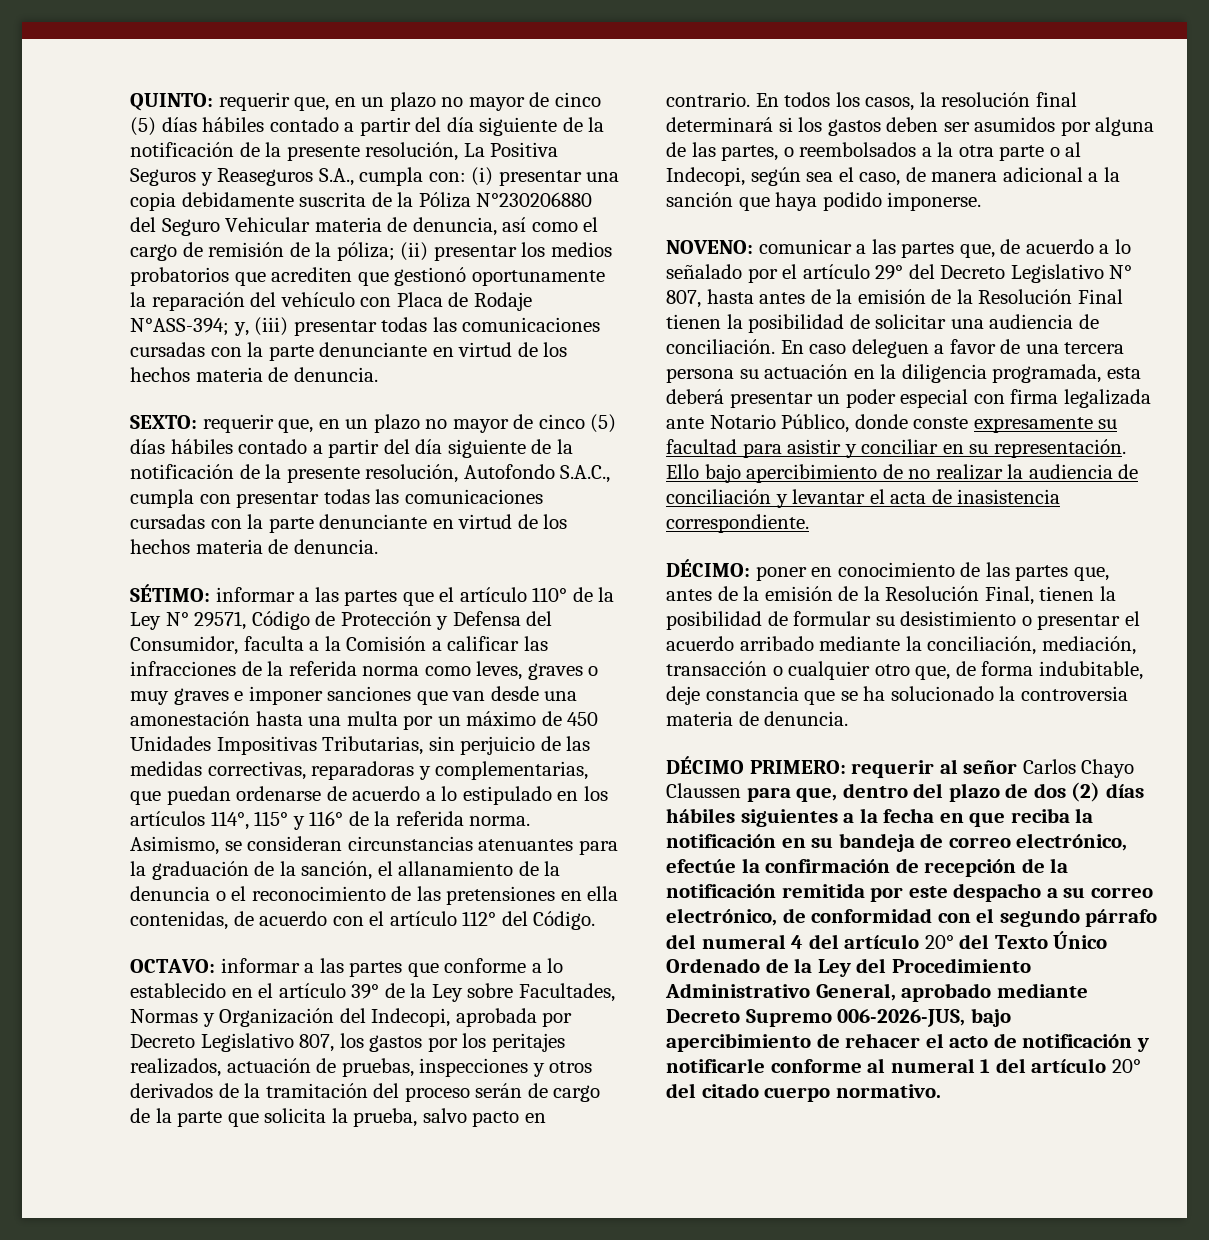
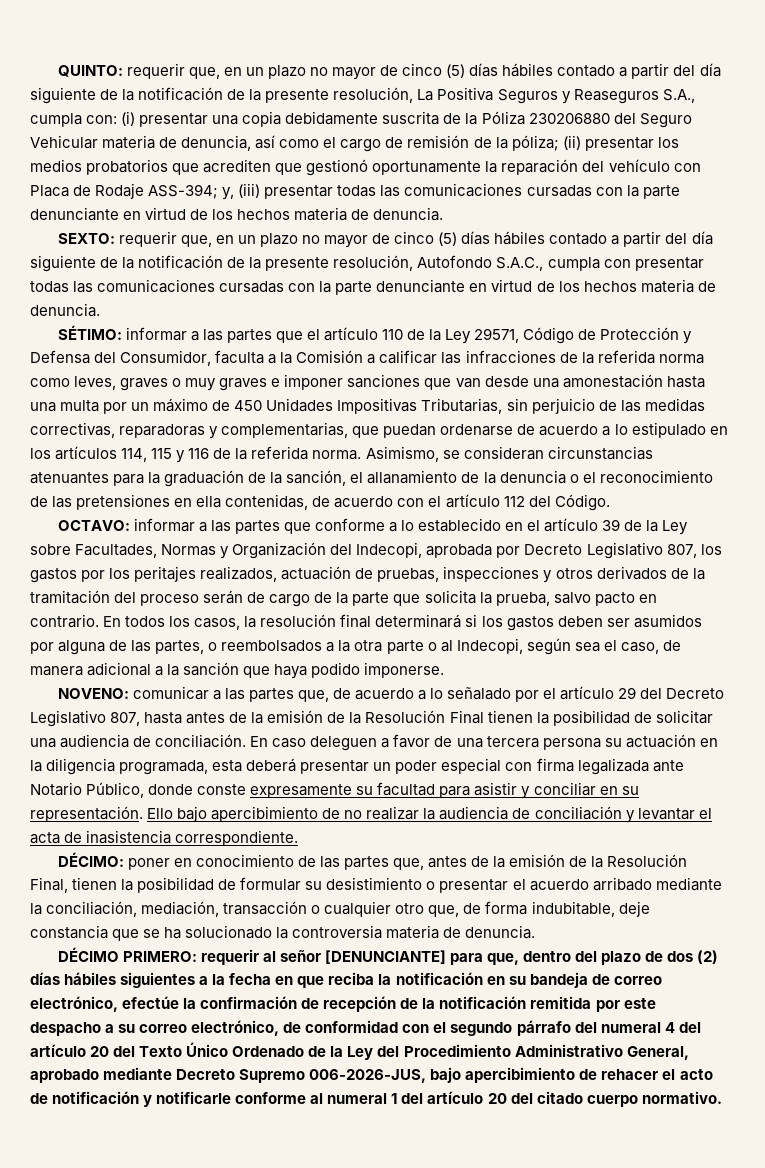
- (i) presentar una copia debidamente suscrita de la Póliza N°230206880 del Seguro Vehicular materia de denuncia, así como el cargo de remisión de la póliza;
+ (i) presentar una copia debidamente suscrita de la Póliza 230206880 del Seguro Vehicular materia de denuncia, así como el cargo de remisión de la póliza;
- (ii) presentar los medios probatorios que acrediten que gestionó oportunamente la reparación del vehículo con Placa de Rodaje N°ASS-394;
+ (ii) presentar los medios probatorios que acrediten que gestionó oportunamente la reparación del vehículo con Placa de Rodaje ASS-394;
- informar a las partes que el artículo 110° de la Ley N° 29571, Código de Protección y Defensa del Consumidor, faculta a la Comisión a calificar las infracciones de la referida norma como leves, graves o muy graves e imponer sanciones que van desde una amonestación hasta una multa por un máximo de 450 Unidades Impositivas Tributarias, sin perjuicio de las medidas correctivas, reparadoras y complementarias, que puedan ordenarse de acuerdo a lo estipulado en los artículos 114°, 115° y 116° de la referida norma.
+ informar a las partes que el artículo 110 de la Ley 29571, Código de Protección y Defensa del Consumidor, faculta a la Comisión a calificar las infracciones de la referida norma como leves, graves o muy graves e imponer sanciones que van desde una amonestación hasta una multa por un máximo de 450 Unidades Impositivas Tributarias, sin perjuicio de las medidas correctivas, reparadoras y complementarias, que puedan ordenarse de acuerdo a lo estipulado en los artículos 114, 115 y 116 de la referida norma.
- Asimismo, se consideran circunstancias atenuantes para la graduación de la sanción, el allanamiento de la denuncia o el reconocimiento de las pretensiones en ella contenidas, de acuerdo con el artículo 112° del Código.
+ Asimismo, se consideran circunstancias atenuantes para la graduación de la sanción, el allanamiento de la denuncia o el reconocimiento de las pretensiones en ella contenidas, de acuerdo con el artículo 112 del Código.
- OCTAVO: informar a las partes que conforme a lo establecido en el artículo 39° de la Ley sobre Facultades, Normas y Organización del Indecopi, aprobada por Decreto Legislativo 807, los gastos por los peritajes realizados, actuación de pruebas, inspecciones y otros derivados de la tramitación del proceso serán de cargo de la parte que solicita la prueba, salvo pacto en contrario.
+ OCTAVO: informar a las partes que conforme a lo establecido en el artículo 39 de la Ley sobre Facultades, Normas y Organización del Indecopi, aprobada por Decreto Legislativo 807, los gastos por los peritajes realizados, actuación de pruebas, inspecciones y otros derivados de la tramitación del proceso serán de cargo de la parte que solicita la prueba, salvo pacto en contrario.
- NOVENO: comunicar a las partes que, de acuerdo a lo señalado por el artículo 29° del Decreto Legislativo N° 807, hasta antes de la emisión de la Resolución Final tienen la posibilidad de solicitar una audiencia de conciliación.
+ NOVENO: comunicar a las partes que, de acuerdo a lo señalado por el artículo 29 del Decreto Legislativo 807, hasta antes de la emisión de la Resolución Final tienen la posibilidad de solicitar una audiencia de conciliación.
- requerir al señor Carlos Chayo Claussen para que, dentro del plazo de dos (2) días hábiles siguientes a la fecha en que reciba la notificación en su bandeja de correo electrónico, efectúe la confirmación de recepción de la notificación remitida por este despacho a su correo electrónico, de conformidad con el segundo párrafo del numeral 4 del artículo 20° del Texto Único Ordenado de la Ley del Procedimiento Administrativo General, aprobado mediante Decreto Supremo 006-2026-JUS, bajo apercibimiento de rehacer el acto de notificación y notificarle conforme al numeral 1 del artículo 20° del citado cuerpo normativo.
+ requerir al señor [DENUNCIANTE] para que, dentro del plazo de dos (2) días hábiles siguientes a la fecha en que reciba la notificación en su bandeja de correo electrónico, efectúe la confirmación de recepción de la notificación remitida por este despacho a su correo electrónico, de conformidad con el segundo párrafo del numeral 4 del artículo 20 del Texto Único Ordenado de la Ley del Procedimiento Administrativo General, aprobado mediante Decreto Supremo 006-2026-JUS, bajo apercibimiento de rehacer el acto de notificación y notificarle conforme al numeral 1 del artículo 20 del citado cuerpo normativo.

